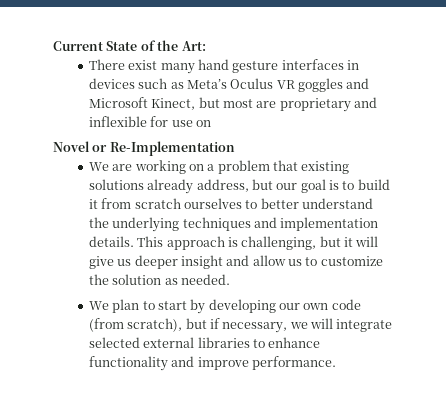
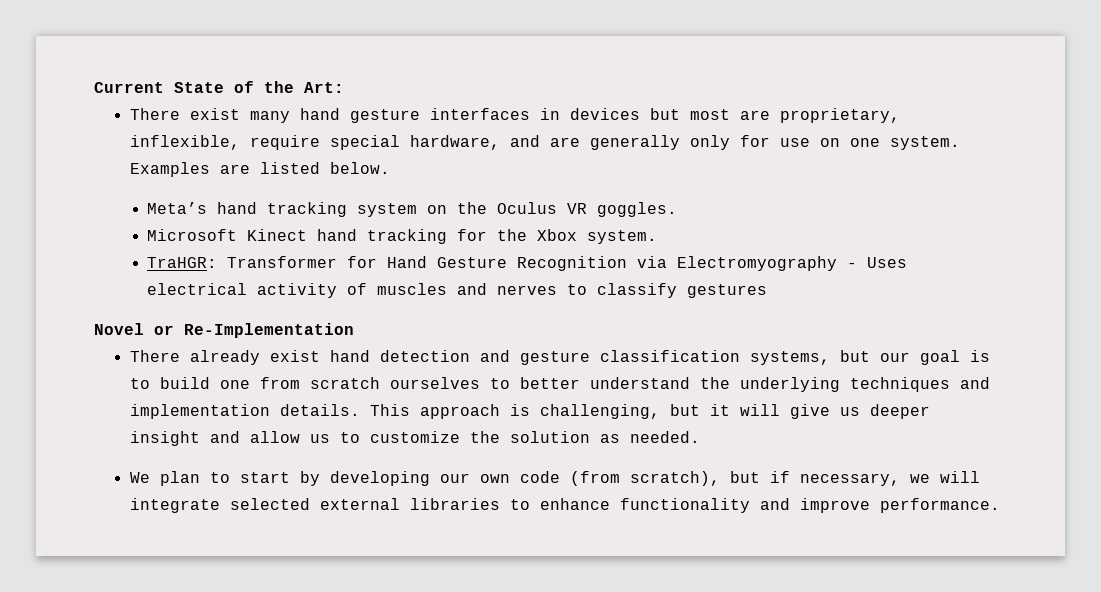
- There exist many hand gesture interfaces in devices such as Meta’s Oculus VR goggles and Microsoft Kinect, but most are proprietary and inflexible for use on
+ There exist many hand gesture interfaces in devices but most are proprietary, inflexible, require special hardware, and are generally only for use on one system. Examples are listed below.
+ Meta’s hand tracking system on the Oculus VR goggles.
+ Microsoft Kinect hand tracking for the Xbox system.
+ TraHGR: Transformer for Hand Gesture Recognition via Electromyography - Uses electrical activity of muscles and nerves to classify gestures
  Novel or Re-Implementation
- We are working on a problem that existing solutions already address, but our goal is to build it from scratch ourselves to better understand the underlying techniques and implementation details.
+ There already exist hand detection and gesture classification systems, but our goal is to build one from scratch ourselves to better understand the underlying techniques and implementation details.

